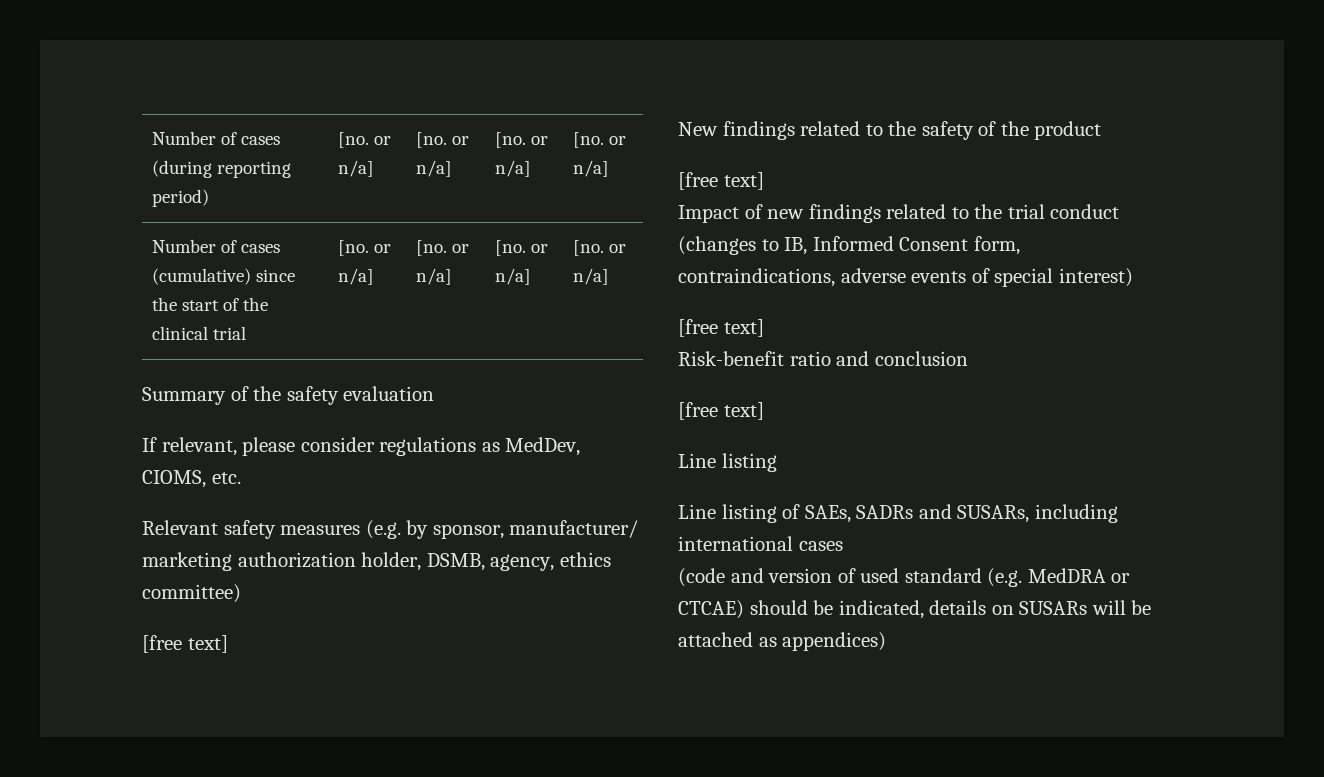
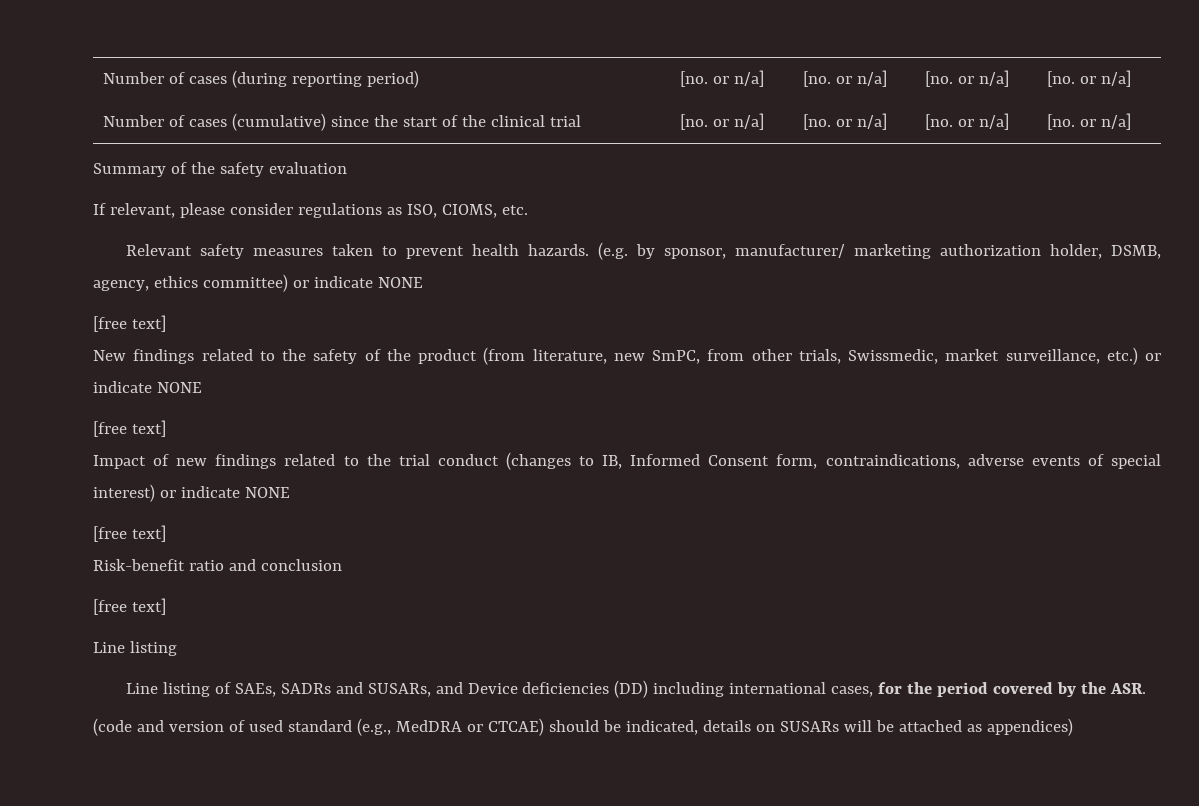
- If relevant, please consider regulations as MedDev, CIOMS, etc.
+ If relevant, please consider regulations as ISO, CIOMS, etc.
- Relevant safety measures (e.g. by sponsor, manufacturer/ marketing authorization holder, DSMB, agency, ethics committee)
+ Relevant safety measures taken to prevent health hazards. (e.g. by sponsor, manufacturer/ marketing authorization holder, DSMB, agency, ethics committee) or indicate NONE
- New findings related to the safety of the product
+ New findings related to the safety of the product (from literature, new SmPC, from other trials, Swissmedic, market surveillance, etc.) or indicate NONE
- Impact of new findings related to the trial conduct (changes to IB, Informed Consent form, contraindications, adverse events of special interest)
+ Impact of new findings related to the trial conduct (changes to IB, Informed Consent form, contraindications, adverse events of special interest) or indicate NONE
- Line listing of SAEs, SADRs and SUSARs, including international cases
+ Line listing of SAEs, SADRs and SUSARs, and Device deficiencies (DD) including international cases, for the period covered by the ASR.
- (code and version of used standard (e.g. MedDRA or CTCAE) should be indicated, details on SUSARs will be attached as appendices)
+ (code and version of used standard (e.g., MedDRA or CTCAE) should be indicated, details on SUSARs will be attached as appendices)

